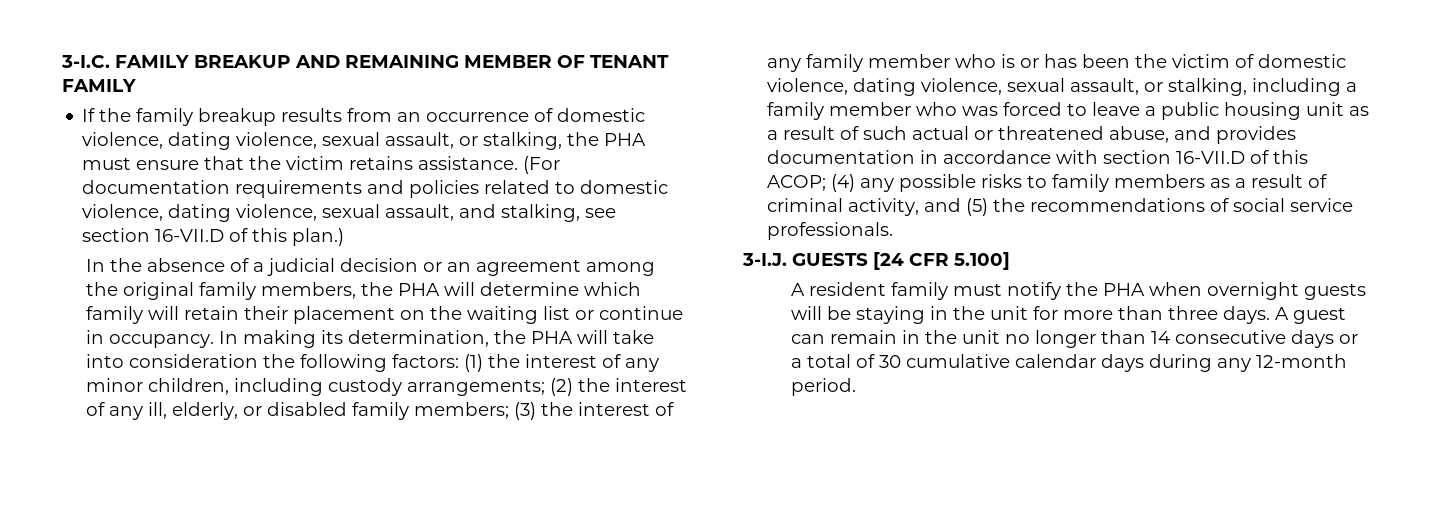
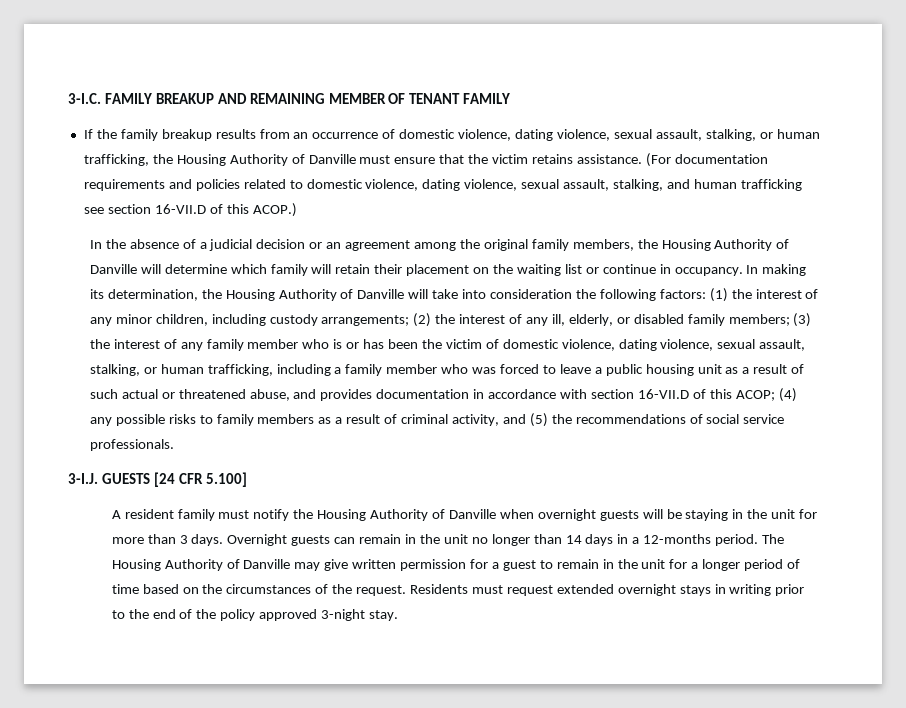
- If the family breakup results from an occurrence of domestic violence, dating violence, sexual assault, or stalking, the PHA must ensure that the victim retains assistance.
+ If the family breakup results from an occurrence of domestic violence, dating violence, sexual assault, stalking, or human trafficking, the Housing Authority of Danville must ensure that the victim retains assistance.
- (For documentation requirements and policies related to domestic violence, dating violence, sexual assault, and stalking, see section 16-VII.D of this plan.)
+ (For documentation requirements and policies related to domestic violence, dating violence, sexual assault, stalking, and human trafficking see section 16-VII.D of this ACOP.)
- In the absence of a judicial decision or an agreement among the original family members, the PHA will determine which family will retain their placement on the waiting list or continue in occupancy.
+ In the absence of a judicial decision or an agreement among the original family members, the Housing Authority of Danville will determine which family will retain their placement on the waiting list or continue in occupancy.
- In making its determination, the PHA will take into consideration the following factors:
+ In making its determination, the Housing Authority of Danville will take into consideration the following factors:
- (3) the interest of any family member who is or has been the victim of domestic violence, dating violence, sexual assault, or stalking, including a family member who was forced to leave a public housing unit as a result of such actual or threatened abuse, and provides documentation in accordance with section 16-VII.D of this ACOP;
+ (3) the interest of any family member who is or has been the victim of domestic violence, dating violence, sexual assault, stalking, or human trafficking, including a family member who was forced to leave a public housing unit as a result of such actual or threatened abuse, and provides documentation in accordance with section 16-VII.D of this ACOP;
- A resident family must notify the PHA when overnight guests will be staying in the unit for more than three days. A guest can remain in the unit no longer than 14 consecutive days or a total of 30 cumulative calendar days during any 12-month period.
+ A resident family must notify the Housing Authority of Danville when overnight guests will be staying in the unit for more than 3 days. Overnight guests can remain in the unit no longer than 14 days in a 12-months period. The Housing Authority of Danville may give written permission for a guest to remain in the unit for a longer period of time based on the circumstances of the request. Residents must request extended overnight stays in writing prior to the end of the policy approved 3-night stay.

